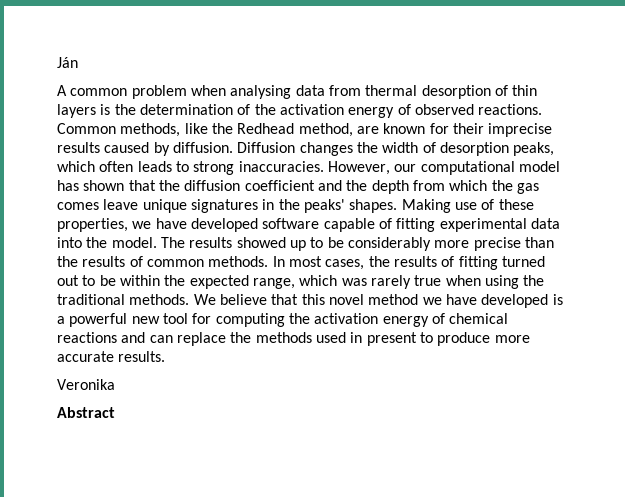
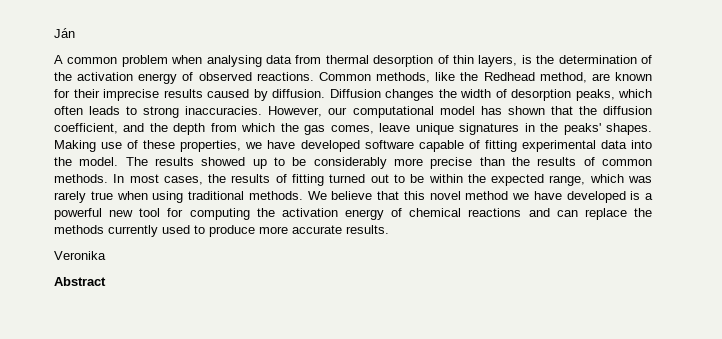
- A common problem when analysing data from thermal desorption of thin layers is the determination of the activation energy of observed reactions.
+ A common problem when analysing data from thermal desorption of thin layers, is the determination of the activation energy of observed reactions.
- However, our computational model has shown that the diffusion coefficient and the depth from which the gas comes leave unique signatures in the peaks' shapes.
+ However, our computational model has shown that the diffusion coefficient, and the depth from which the gas comes, leave unique signatures in the peaks' shapes.
- In most cases, the results of fitting turned out to be within the expected range, which was rarely true when using the traditional methods.
+ In most cases, the results of fitting turned out to be within the expected range, which was rarely true when using traditional methods.
- We believe that this novel method we have developed is a powerful new tool for computing the activation energy of chemical reactions and can replace the methods used in present to produce more accurate results.
+ We believe that this novel method we have developed is a powerful new tool for computing the activation energy of chemical reactions and can replace the methods currently used to produce more accurate results.

